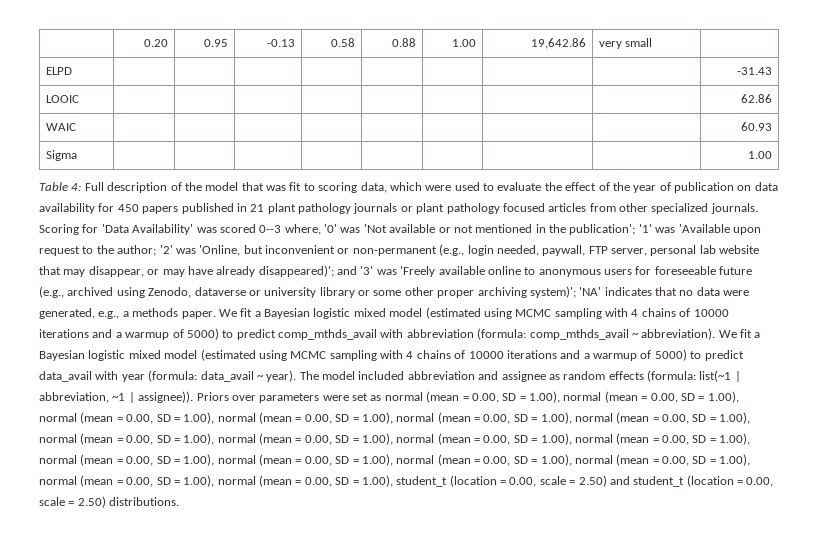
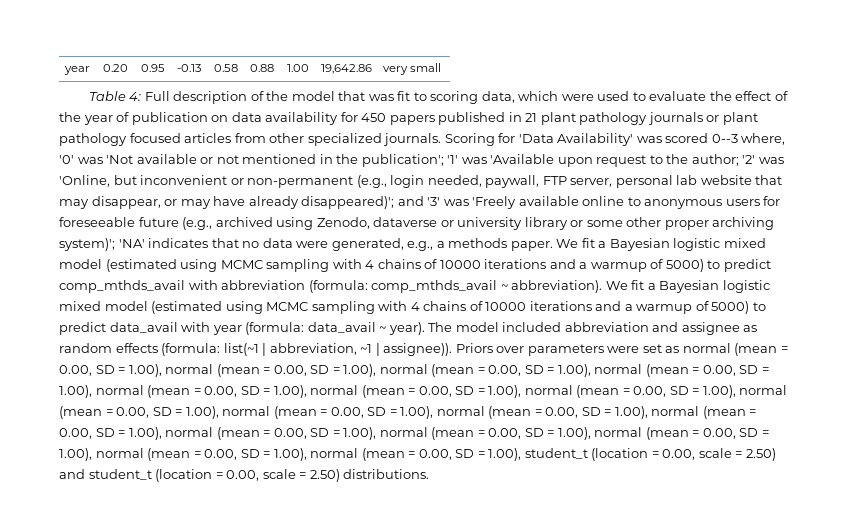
- | 0.20 | 0.95 | -0.13 | 0.58 | 0.88 | 1.00 | 19,642.86 | very small |
- ELPD | | | | | | | | | -31.43
- LOOIC | | | | | | | | | 62.86
- WAIC | | | | | | | | | 60.93
- Sigma | | | | | | | | | 1.00
+ year | 0.20 | 0.95 | -0.13 | 0.58 | 0.88 | 1.00 | 19,642.86 | very small

